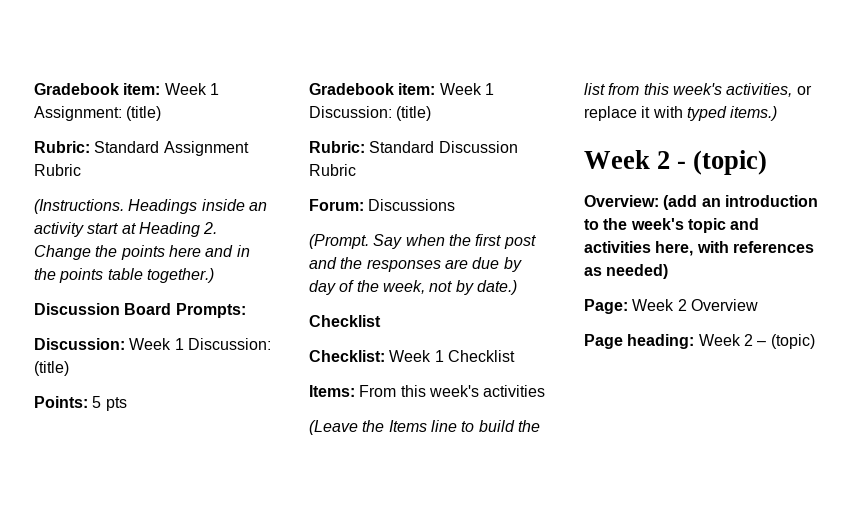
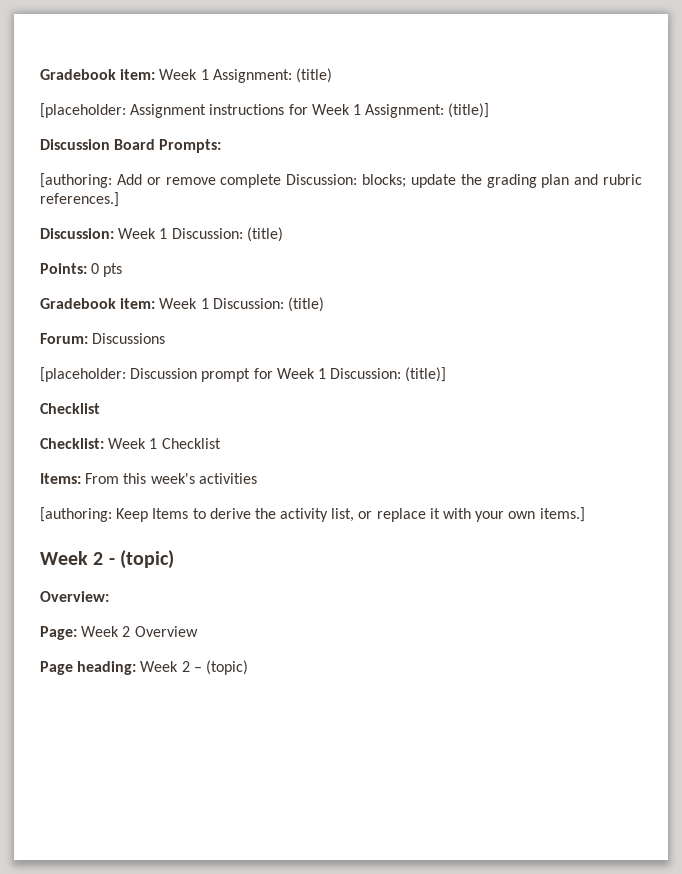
- Rubric: Standard Assignment Rubric
- (Instructions. Headings inside an activity start at Heading 2. Change the points here and in the points table together.)
+ [placeholder: Assignment instructions for Week 1 Assignment: (title)]
  Discussion Board Prompts:
+ [authoring: Add or remove complete Discussion: blocks; update the grading plan and rubric references.]
- Points: 5 pts
+ Points: 0 pts
- Rubric: Standard Discussion Rubric
  Forum: Discussions
- (Prompt. Say when the first post and the responses are due by day of the week, not by date.)
+ [placeholder: Discussion prompt for Week 1 Discussion: (title)]
- (Leave the Items line to build the list from this week's activities, or replace it with typed items.)
+ [authoring: Keep Items to derive the activity list, or replace it with your own items.]
- Overview: (add an introduction to the week's topic and activities here, with references as needed)
+ Overview:

